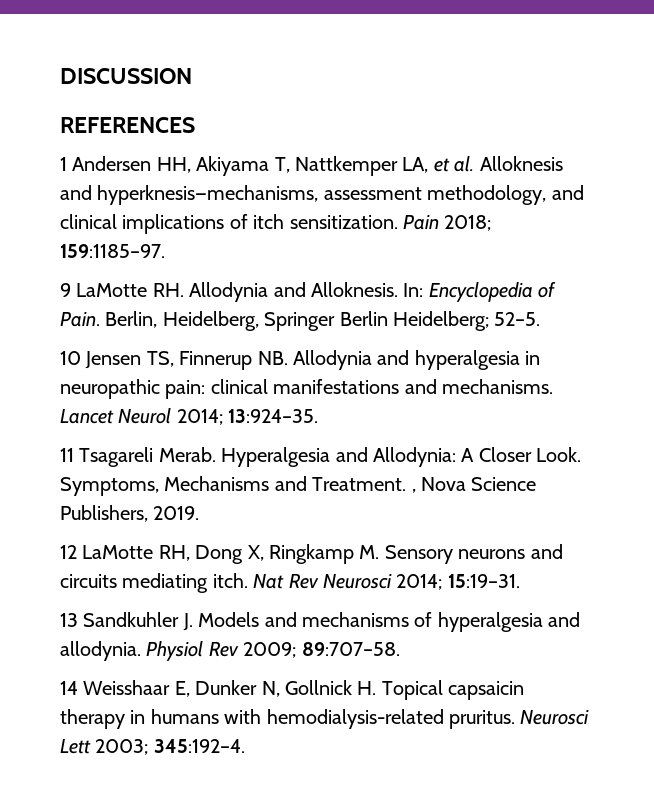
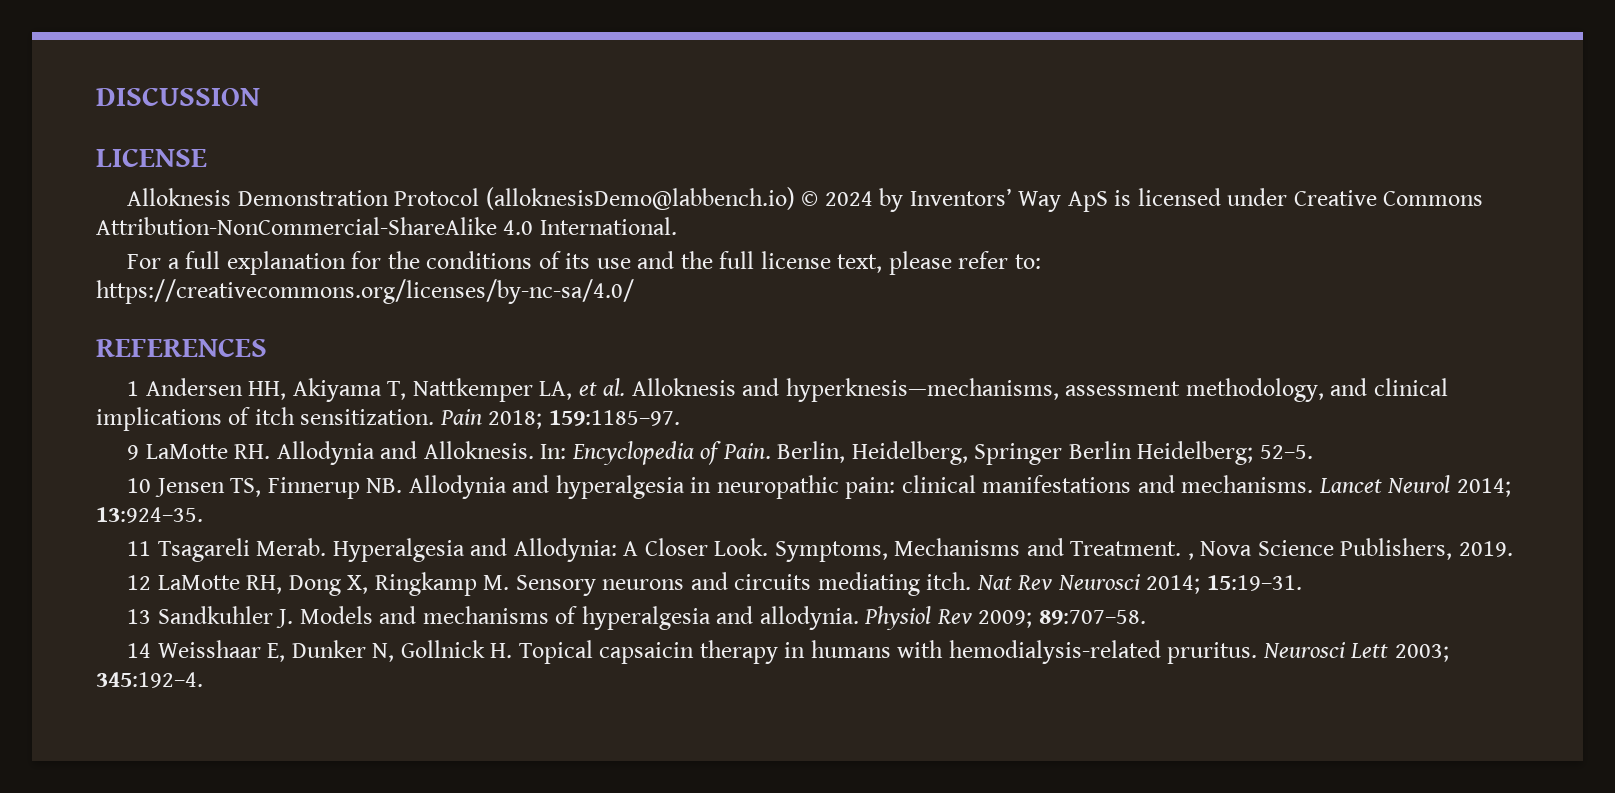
+ LICENSE
+ Alloknesis Demonstration Protocol (alloknesisDemo@labbench.io) © 2024 by Inventors’ Way ApS is licensed under Creative Commons Attribution-NonCommercial-ShareAlike 4.0 International.
+ For a full explanation for the conditions of its use and the full license text, please refer to: https://creativecommons.org/licenses/by-nc-sa/4.0/

